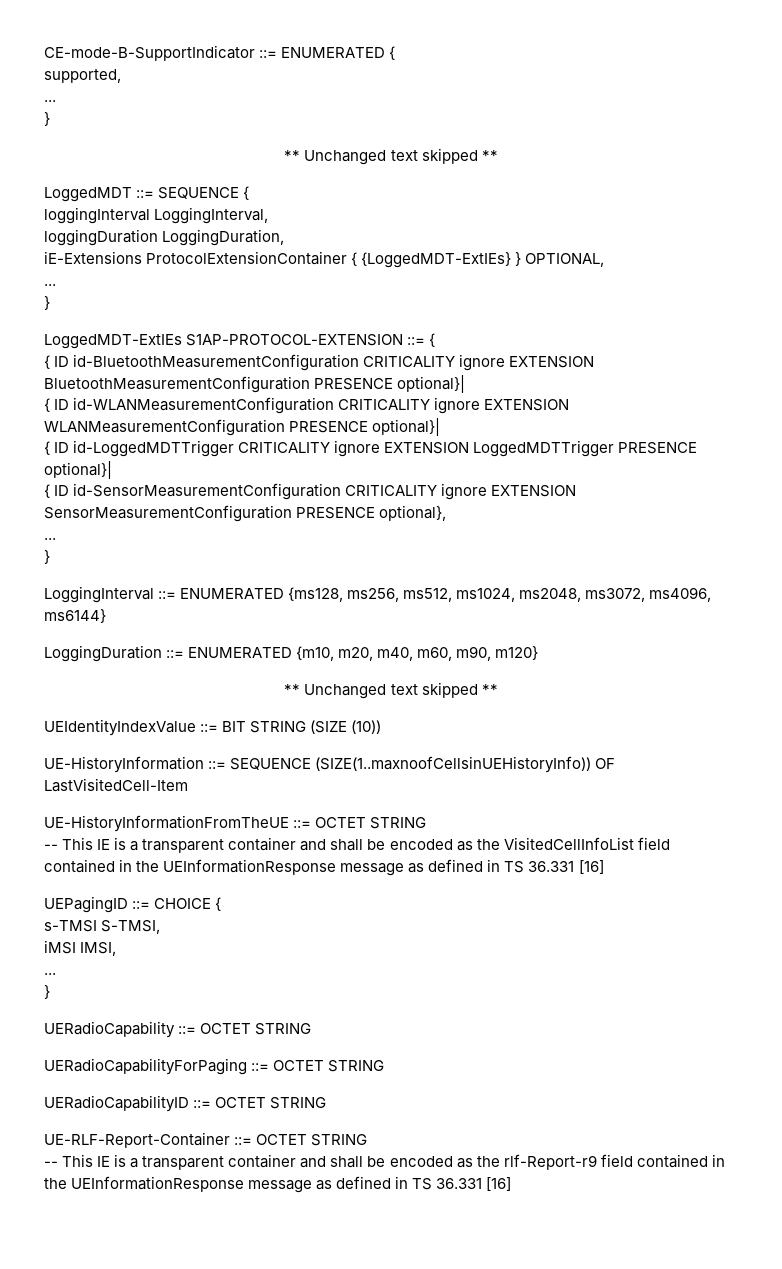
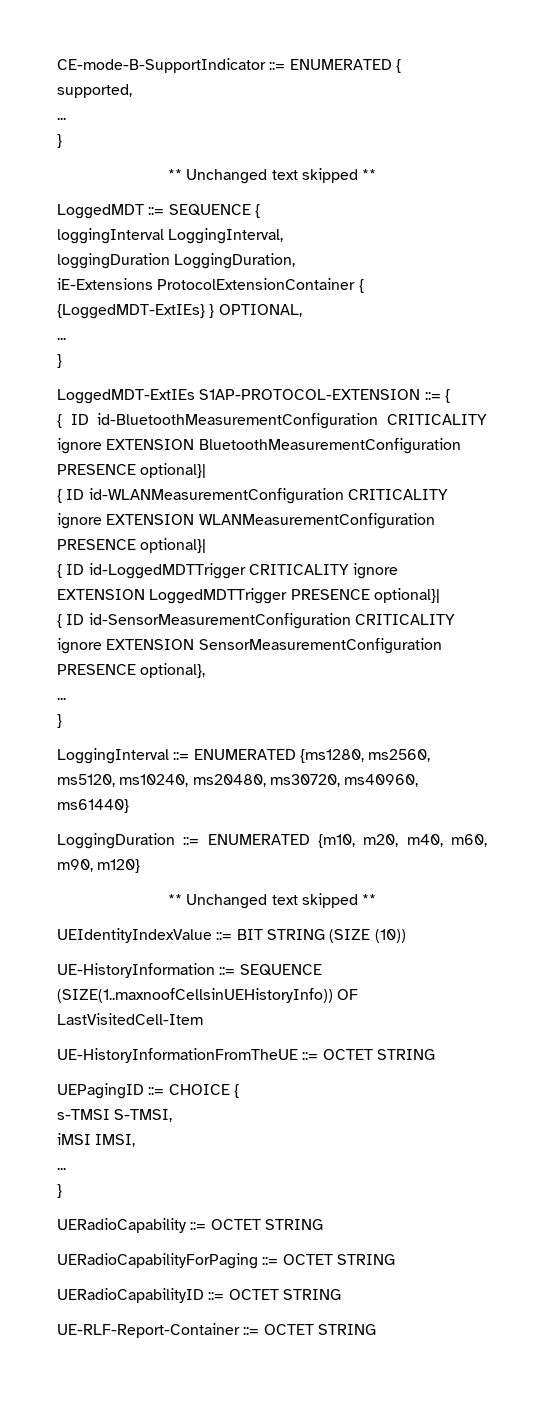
- LoggingInterval ::= ENUMERATED {ms128, ms256, ms512, ms1024, ms2048, ms3072, ms4096, ms6144}
+ LoggingInterval ::= ENUMERATED {ms1280, ms2560, ms5120, ms10240, ms20480, ms30720, ms40960, ms61440}
- -- This IE is a transparent container and shall be encoded as the VisitedCellInfoList field contained in the UEInformationResponse message as defined in TS 36.331 [16]
- -- This IE is a transparent container and shall be encoded as the rlf-Report-r9 field contained in the UEInformationResponse message as defined in TS 36.331 [16]

